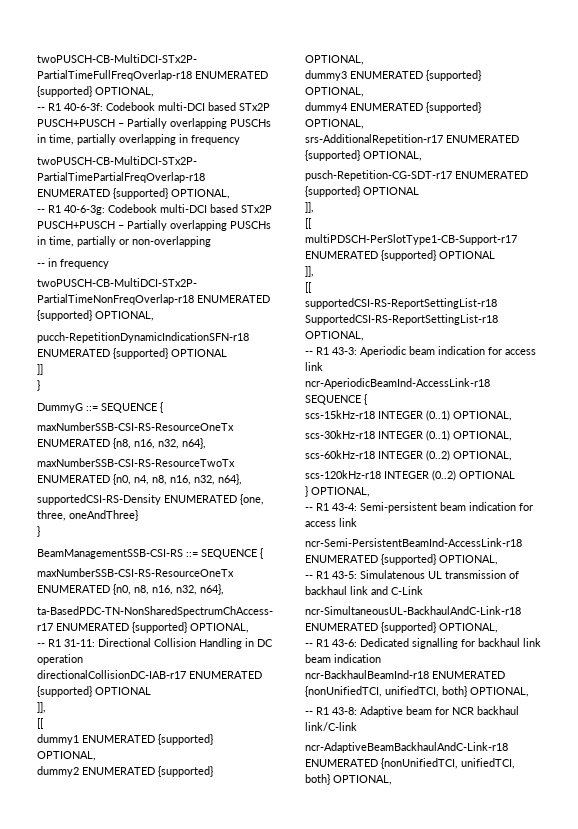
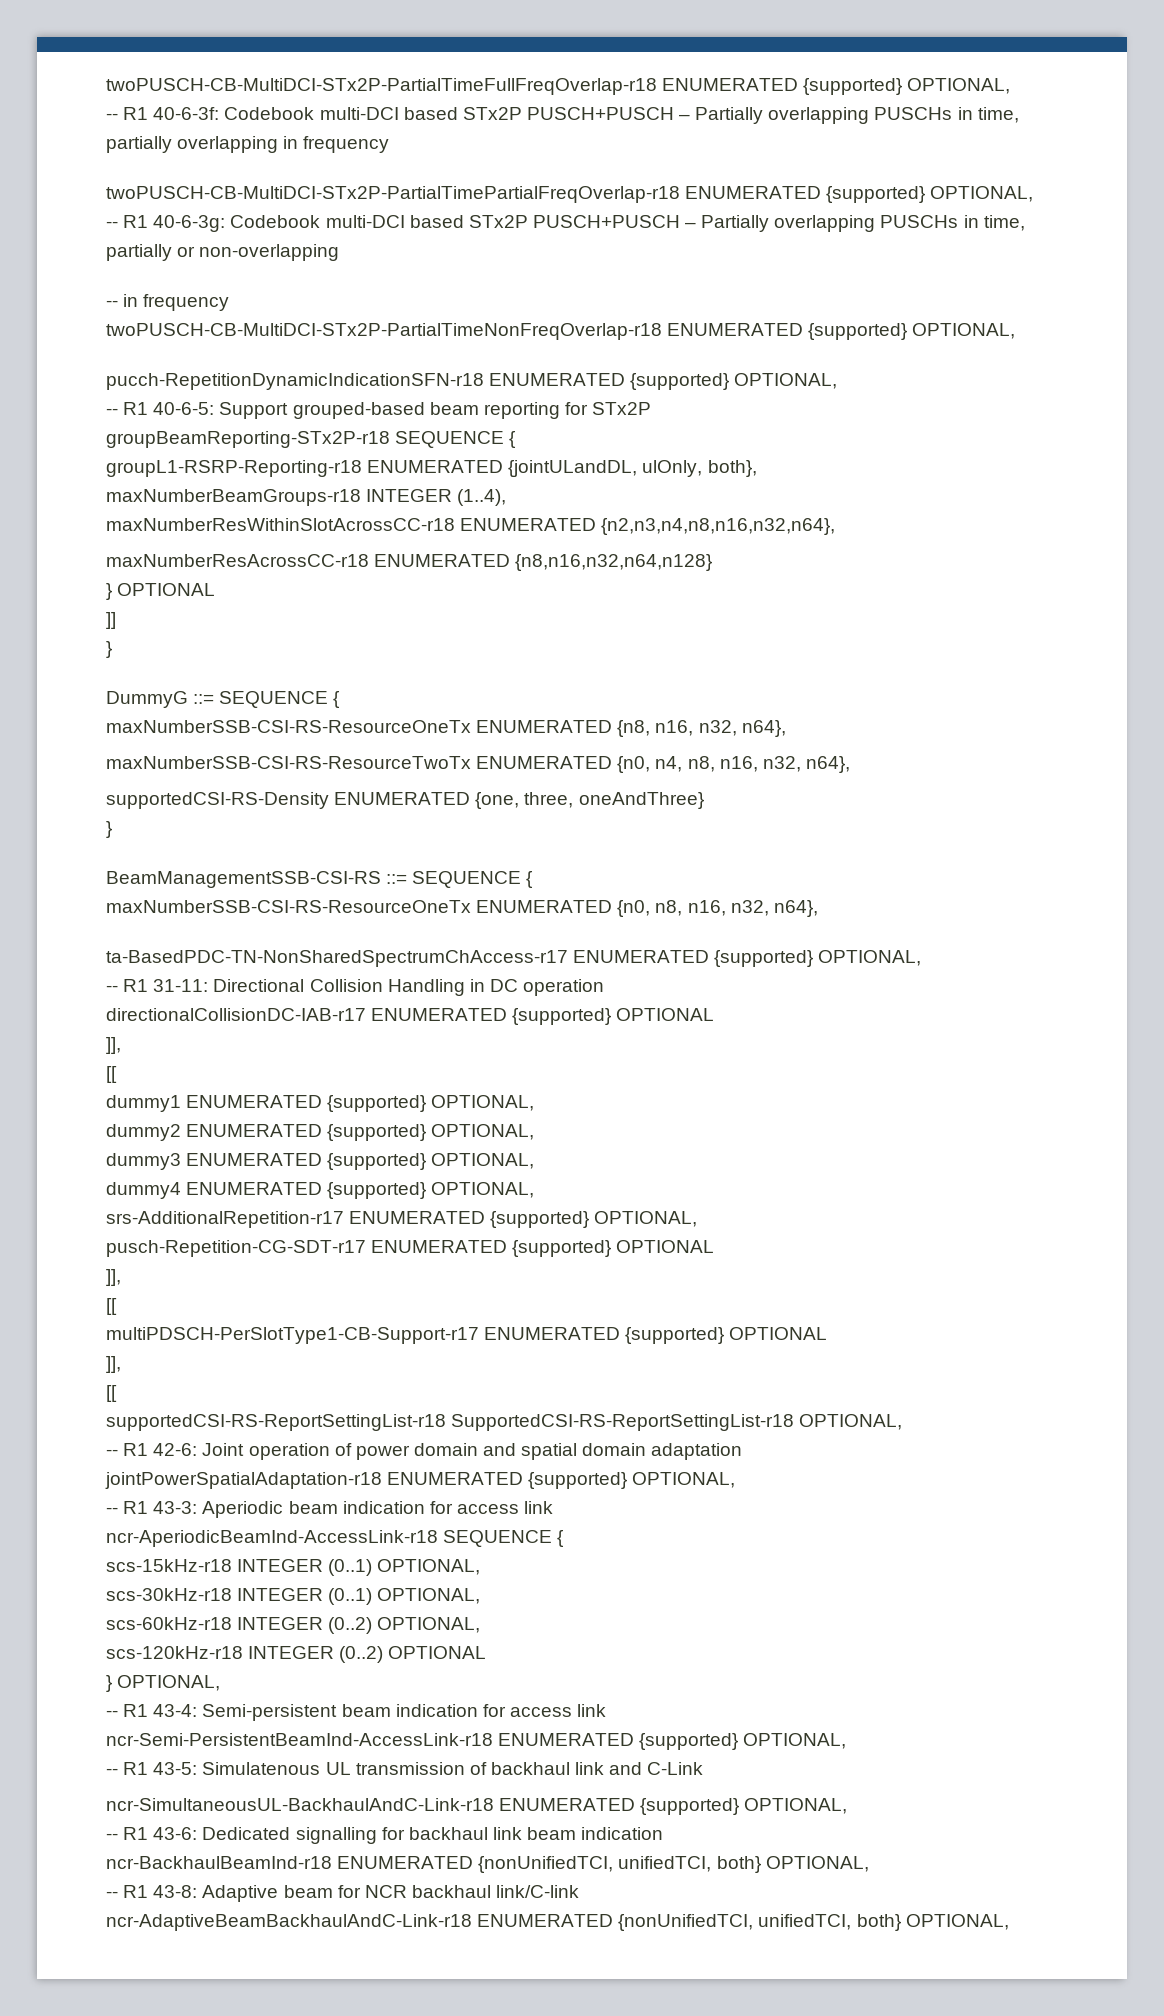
- pucch-RepetitionDynamicIndicationSFN-r18 ENUMERATED {supported} OPTIONAL
+ pucch-RepetitionDynamicIndicationSFN-r18 ENUMERATED {supported} OPTIONAL,
+ -- R1 40-6-5: Support grouped-based beam reporting for STx2P
+ groupBeamReporting-STx2P-r18 SEQUENCE {
+ groupL1-RSRP-Reporting-r18 ENUMERATED {jointULandDL, ulOnly, both},
+ maxNumberBeamGroups-r18 INTEGER (1..4),
+ maxNumberResWithinSlotAcrossCC-r18 ENUMERATED {n2,n3,n4,n8,n16,n32,n64},
+ maxNumberResAcrossCC-r18 ENUMERATED {n8,n16,n32,n64,n128}
+ } OPTIONAL
+ -- R1 42-6: Joint operation of power domain and spatial domain adaptation
+ jointPowerSpatialAdaptation-r18 ENUMERATED {supported} OPTIONAL,

